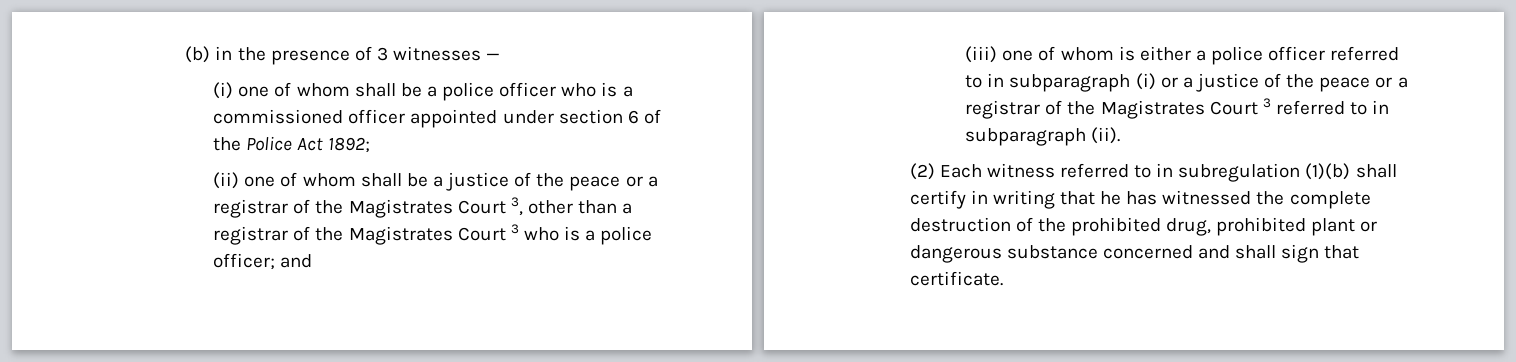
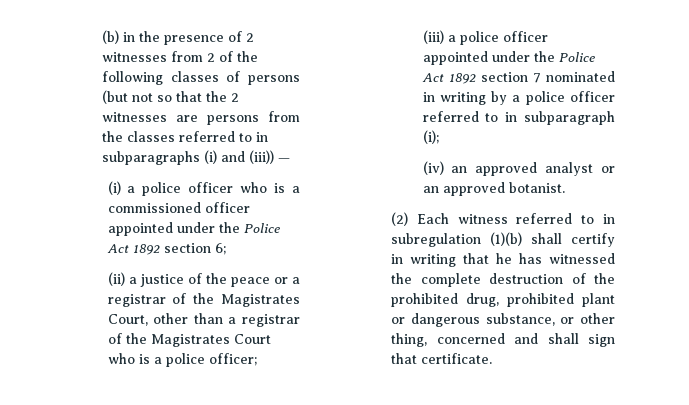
- (b) in the presence of 3 witnesses —
- (i) one of whom shall be a police officer who is a commissioned officer appointed under section 6 of the Police Act 1892;
- (ii) one of whom shall be a justice of the peace or a registrar of the Magistrates Court 3, other than a registrar of the Magistrates Court 3 who is a police officer; and
+ (b) in the presence of 2 witnesses from 2 of the following classes of persons (but not so that the 2 witnesses are persons from the classes referred to in subparagraphs (i) and (iii)) —
+ (i) a police officer who is a commissioned officer appointed under the Police Act 1892 section 6;
+ (ii) a justice of the peace or a registrar of the Magistrates Court, other than a registrar of the Magistrates Court who is a police officer;
- (iii) one of whom is either a police officer referred to in subparagraph (i) or a justice of the peace or a registrar of the Magistrates Court 3 referred to in subparagraph (ii).
+ (iii) a police officer appointed under the Police Act 1892 section 7 nominated in writing by a police officer referred to in subparagraph (i);
+ (iv) an approved analyst or an approved botanist.
- (2) Each witness referred to in subregulation (1)(b) shall certify in writing that he has witnessed the complete destruction of the prohibited drug, prohibited plant or dangerous substance concerned and shall sign that certificate.
+ (2) Each witness referred to in subregulation (1)(b) shall certify in writing that he has witnessed the complete destruction of the prohibited drug, prohibited plant or dangerous substance, or other thing, concerned and shall sign that certificate.

